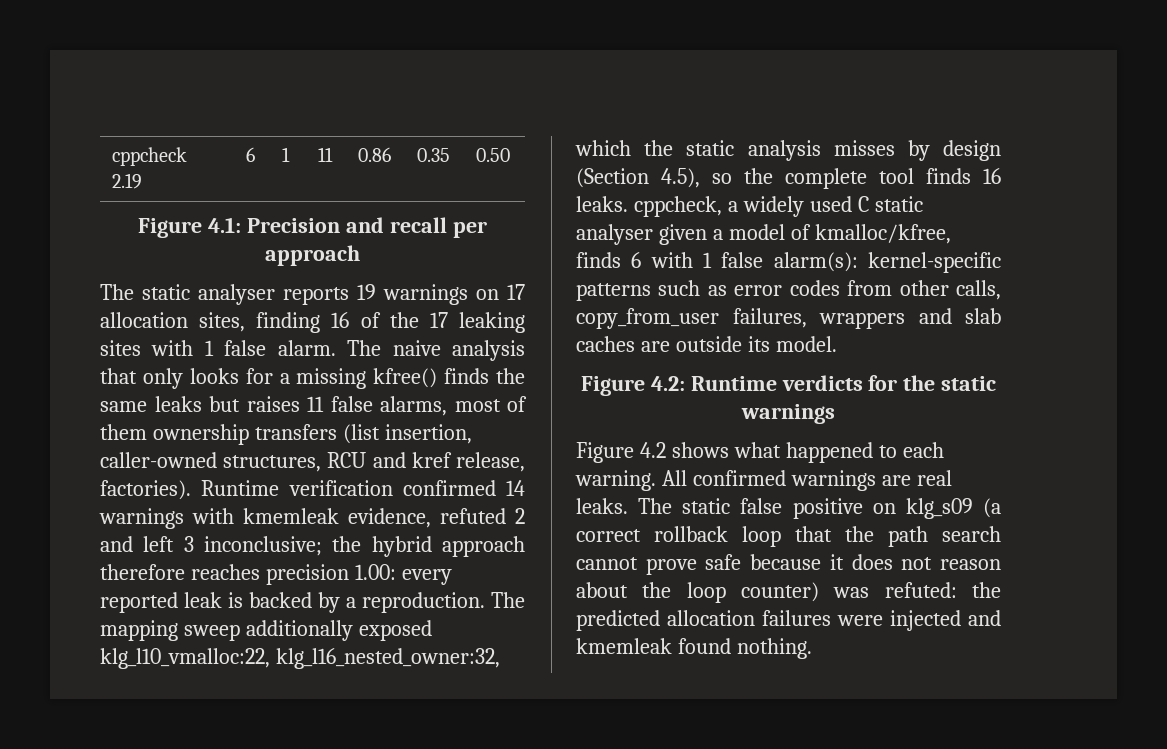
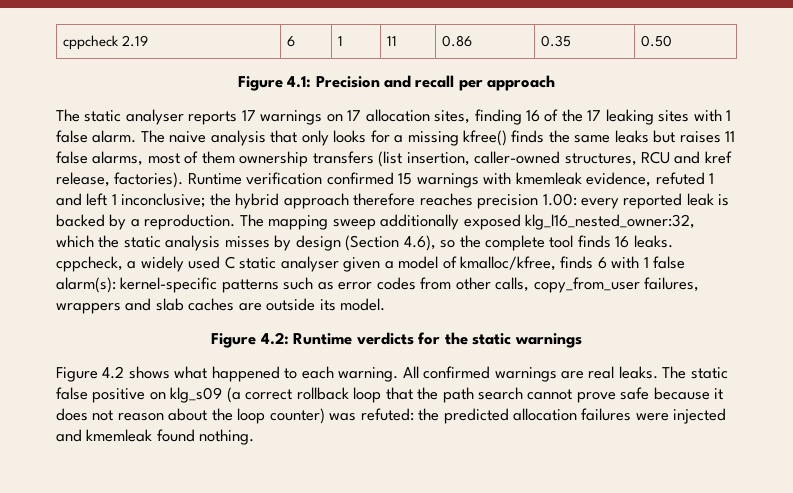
- The static analyser reports 19 warnings on 17 allocation sites, finding 16 of the 17 leaking sites with 1 false alarm.
+ The static analyser reports 17 warnings on 17 allocation sites, finding 16 of the 17 leaking sites with 1 false alarm.
- Runtime verification confirmed 14 warnings with kmemleak evidence, refuted 2 and left 3 inconclusive; the hybrid approach therefore reaches precision 1.00: every reported leak is backed by a reproduction.
+ Runtime verification confirmed 15 warnings with kmemleak evidence, refuted 1 and left 1 inconclusive; the hybrid approach therefore reaches precision 1.00: every reported leak is backed by a reproduction.
- The mapping sweep additionally exposed klg_l10_vmalloc:22, klg_l16_nested_owner:32, which the static analysis misses by design (Section 4.5), so the complete tool finds 16 leaks. cppcheck, a widely used C static analyser given a model of kmalloc/kfree, finds 6 with 1 false alarm(s): kernel-specific patterns such as error codes from other calls, copy_from_user failures, wrappers and slab caches are outside its model.
+ The mapping sweep additionally exposed klg_l16_nested_owner:32, which the static analysis misses by design (Section 4.6), so the complete tool finds 16 leaks. cppcheck, a widely used C static analyser given a model of kmalloc/kfree, finds 6 with 1 false alarm(s): kernel-specific patterns such as error codes from other calls, copy_from_user failures, wrappers and slab caches are outside its model.

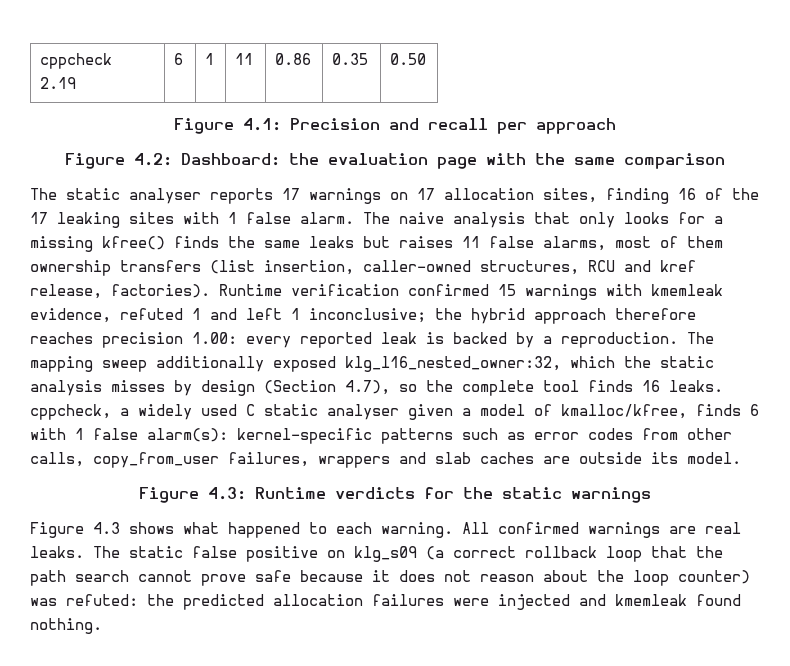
+ Figure 4.2: Dashboard: the evaluation page with the same comparison
- The mapping sweep additionally exposed klg_l16_nested_owner:32, which the static analysis misses by design (Section 4.6), so the complete tool finds 16 leaks. cppcheck, a widely used C static analyser given a model of kmalloc/kfree, finds 6 with 1 false alarm(s): kernel-specific patterns such as error codes from other calls, copy_from_user failures, wrappers and slab caches are outside its model.
+ The mapping sweep additionally exposed klg_l16_nested_owner:32, which the static analysis misses by design (Section 4.7), so the complete tool finds 16 leaks. cppcheck, a widely used C static analyser given a model of kmalloc/kfree, finds 6 with 1 false alarm(s): kernel-specific patterns such as error codes from other calls, copy_from_user failures, wrappers and slab caches are outside its model.
- Figure 4.2: Runtime verdicts for the static warnings
+ Figure 4.3: Runtime verdicts for the static warnings
- Figure 4.2 shows what happened to each warning.
+ Figure 4.3 shows what happened to each warning.

